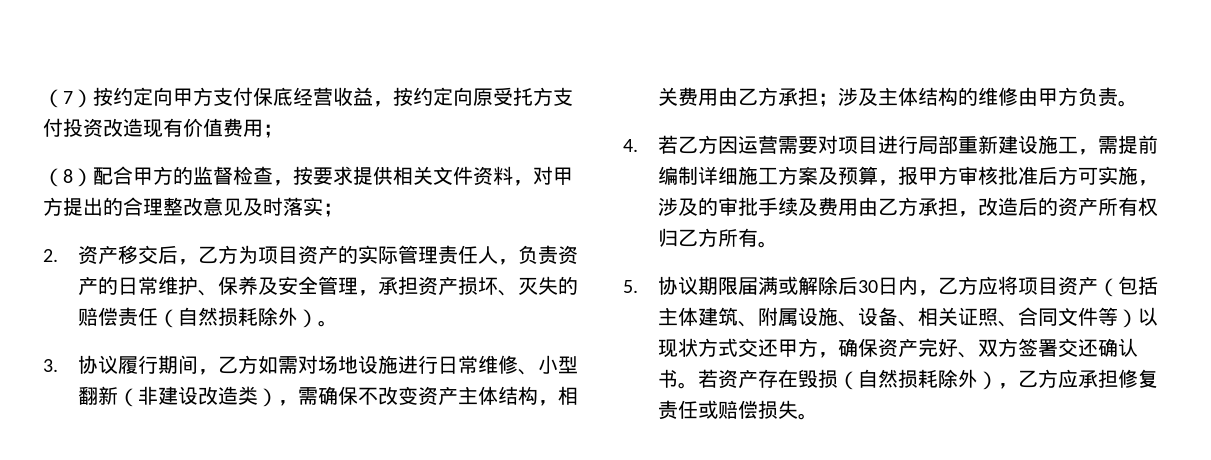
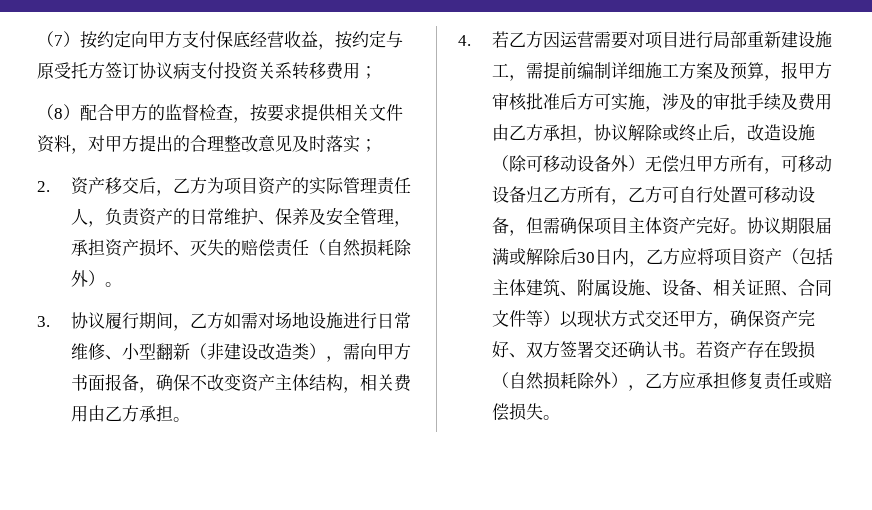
- （7）按约定向甲方支付保底经营收益，按约定向原受托方支付投资改造现有价值费用；
+ （7）按约定向甲方支付保底经营收益，按约定与原受托方签订协议病支付投资关系转移费用；
- 3.协议履行期间，乙方如需对场地设施进行日常维修、小型翻新（非建设改造类），需确保不改变资产主体结构，相关费用由乙方承担；涉及主体结构的维修由甲方负责。
+ 3.协议履行期间，乙方如需对场地设施进行日常维修、小型翻新（非建设改造类），需向甲方书面报备，确保不改变资产主体结构，相关费用由乙方承担。
- 4.若乙方因运营需要对项目进行局部重新建设施工，需提前编制详细施工方案及预算，报甲方审核批准后方可实施，涉及的审批手续及费用由乙方承担，改造后的资产所有权归乙方所有。
- 5.协议期限届满或解除后30日内，乙方应将项目资产（包括主体建筑、附属设施、设备、相关证照、合同文件等）以现状方式交还甲方，确保资产完好、双方签署交还确认书。
+ 4.若乙方因运营需要对项目进行局部重新建设施工，需提前编制详细施工方案及预算，报甲方审核批准后方可实施，涉及的审批手续及费用由乙方承担，协议解除或终止后，改造设施（除可移动设备外）无偿归甲方所有，可移动设备归乙方所有，乙方可自行处置可移动设备，但需确保项目主体资产完好。协议期限届满或解除后30日内，乙方应将项目资产（包括主体建筑、附属设施、设备、相关证照、合同文件等）以现状方式交还甲方，确保资产完好、双方签署交还确认书。

